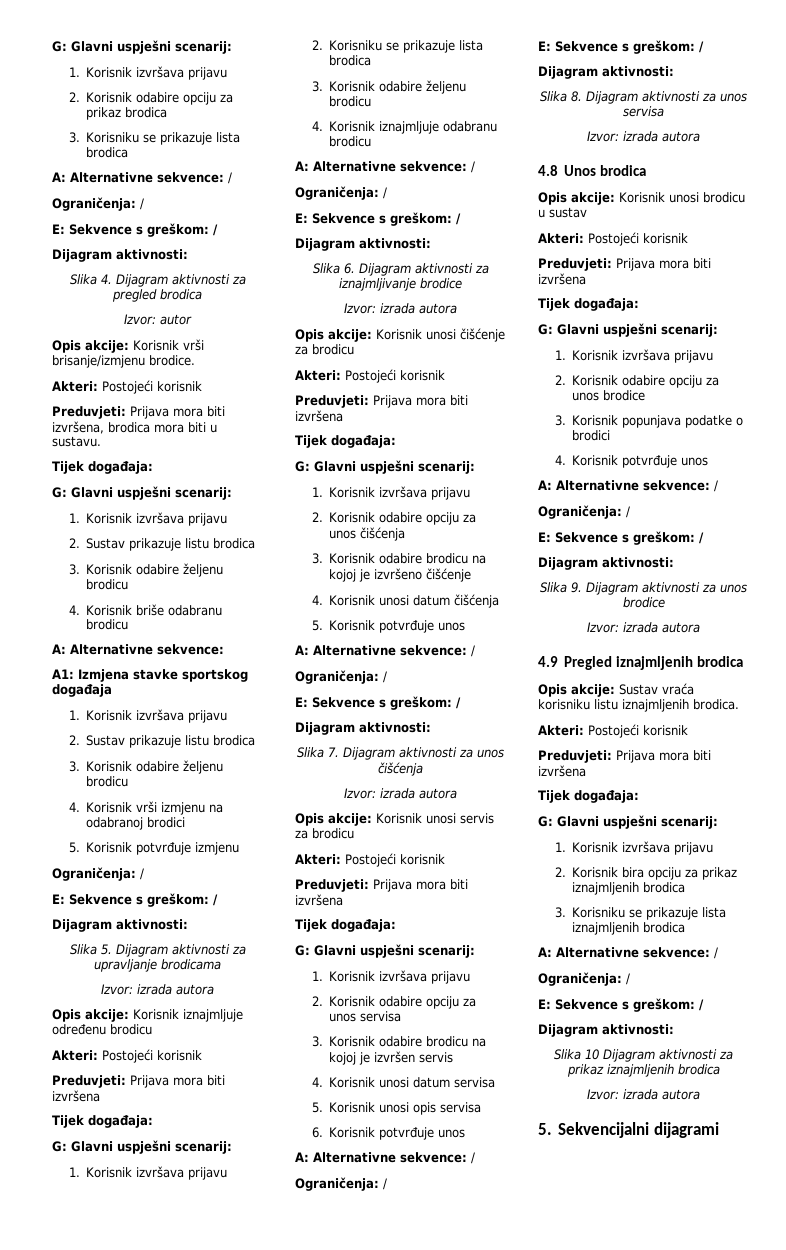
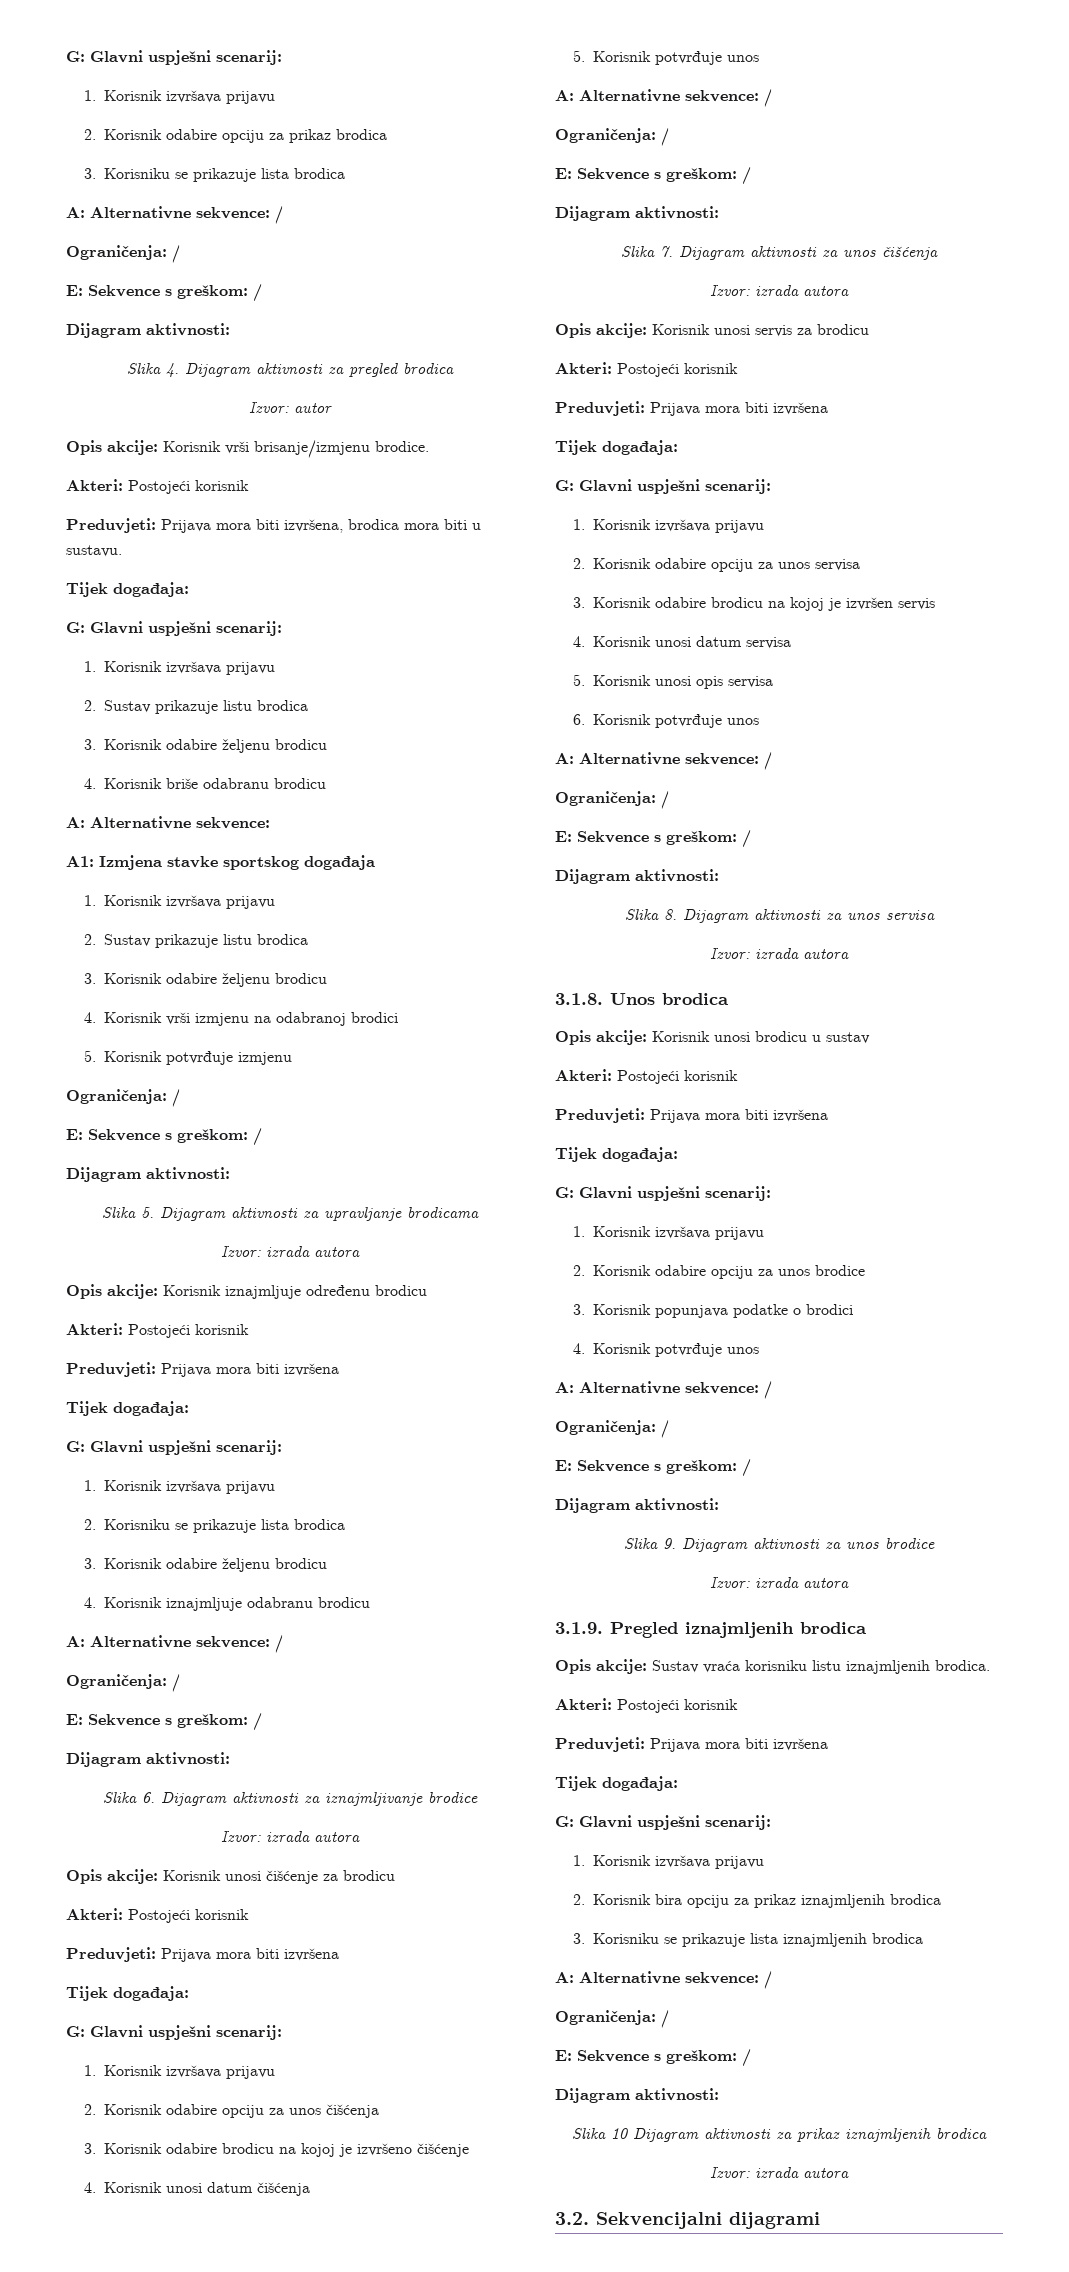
- 4.8 Unos brodica
+ 3.1.8. Unos brodica
- 4.9 Pregled iznajmljenih brodica
+ 3.1.9. Pregled iznajmljenih brodica
- 5. Sekvencijalni dijagrami
+ 3.2. Sekvencijalni dijagrami

